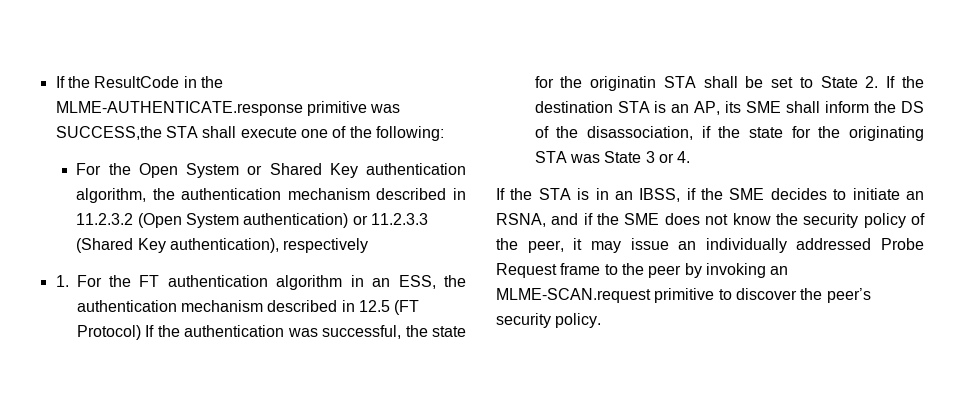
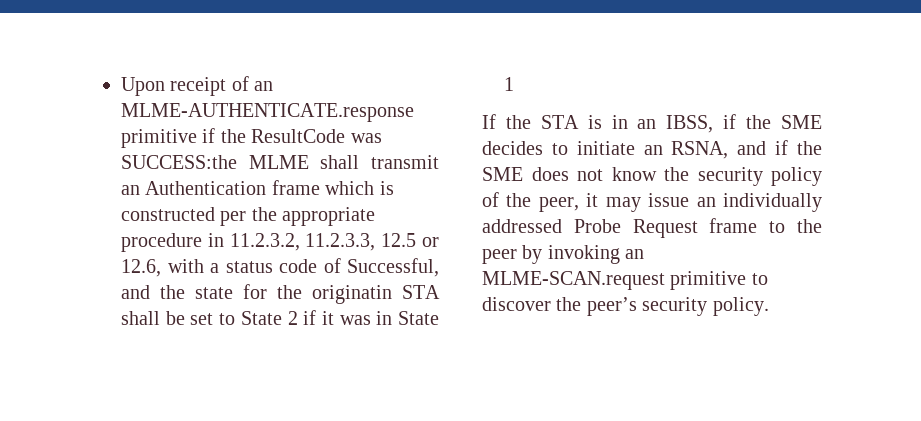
- If the ResultCode in the MLME-AUTHENTICATE.response primitive was SUCCESS,the STA shall execute one of the following:
- For the Open System or Shared Key authentication algorithm, the authentication mechanism described in 11.2.3.2 (Open System authentication) or 11.2.3.3 (Shared Key authentication), respectively
- 1. For the FT authentication algorithm in an ESS, the authentication mechanism described in 12.5 (FT Protocol) If the authentication was successful, the state for the originatin STA shall be set to State 2. If the destination STA is an AP, its SME shall inform the DS of the disassociation, if the state for the originating STA was State 3 or 4.
+ Upon receipt of an MLME-AUTHENTICATE.response primitive if the ResultCode was SUCCESS:the MLME shall transmit an Authentication frame which is constructed per the appropriate procedure in 11.2.3.2, 11.2.3.3, 12.5 or 12.6, with a status code of Successful, and the state for the originatin STA shall be set to State 2 if it was in State 1

